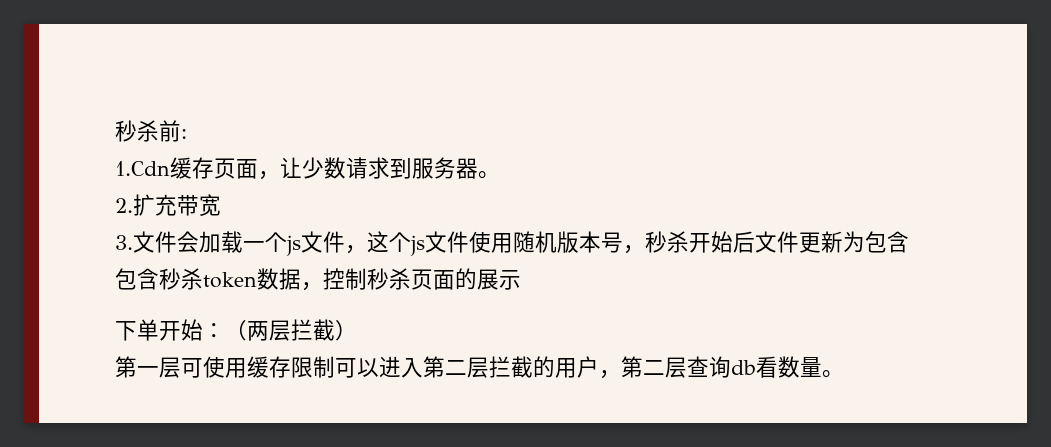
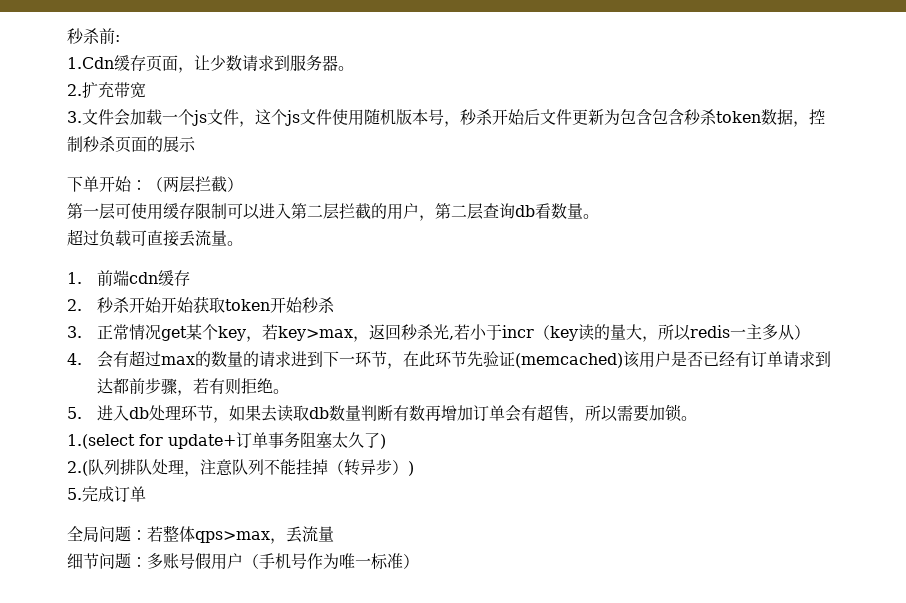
+ 超过负载可直接丢流量。
+ 1.前端cdn缓存
+ 2.秒杀开始开始获取token开始秒杀
+ 3.正常情况get某个key，若key>max，返回秒杀光,若小于incr（key读的量大，所以redis一主多从）
+ 4.会有超过max的数量的请求进到下一环节，在此环节先验证(memcached)该用户是否已经有订单请求到达都前步骤，若有则拒绝。
+ 5.进入db处理环节，如果去读取db数量判断有数再增加订单会有超售，所以需要加锁。
+ 1.(select for update+订单事务阻塞太久了)
+ 2.(队列排队处理，注意队列不能挂掉（转异步）)
+ 5.完成订单
+ 全局问题：若整体qps>max，丢流量
+ 细节问题：多账号假用户（手机号作为唯一标准）

